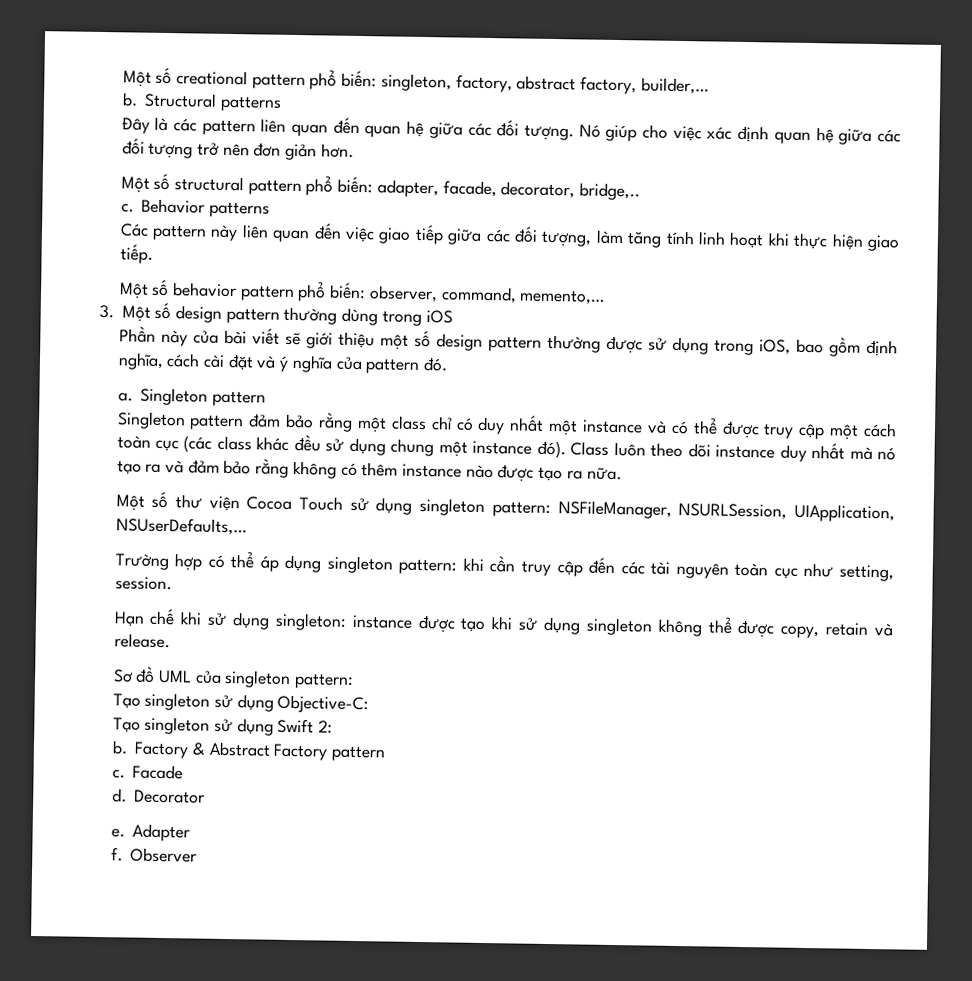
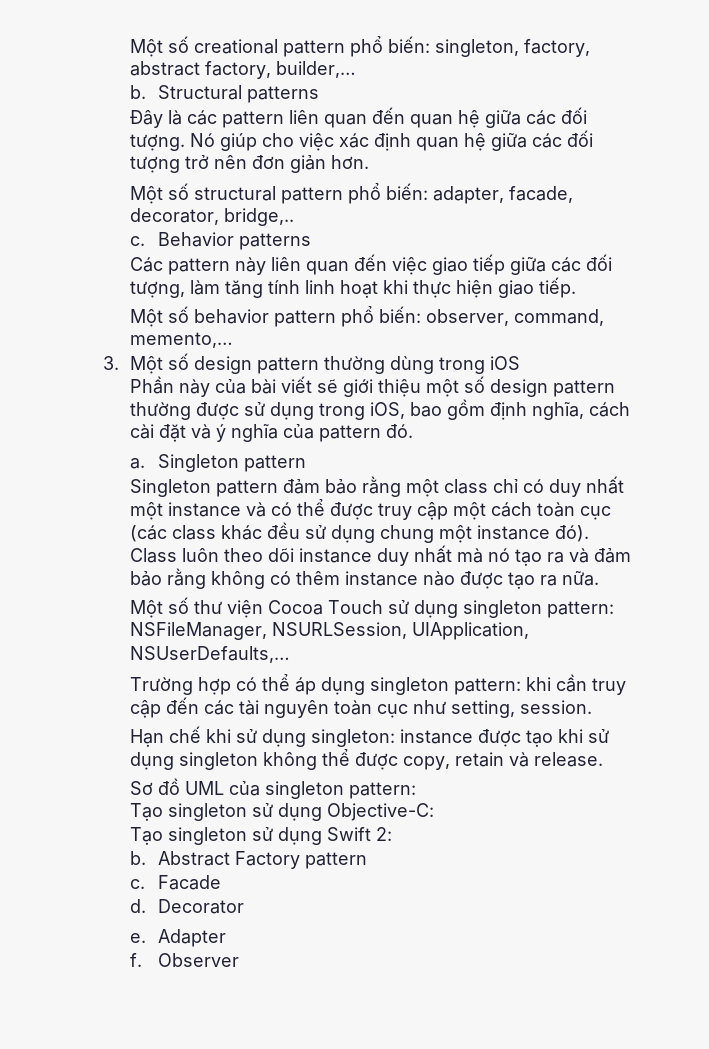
- Factory & Abstract Factory pattern
+ Abstract Factory pattern

